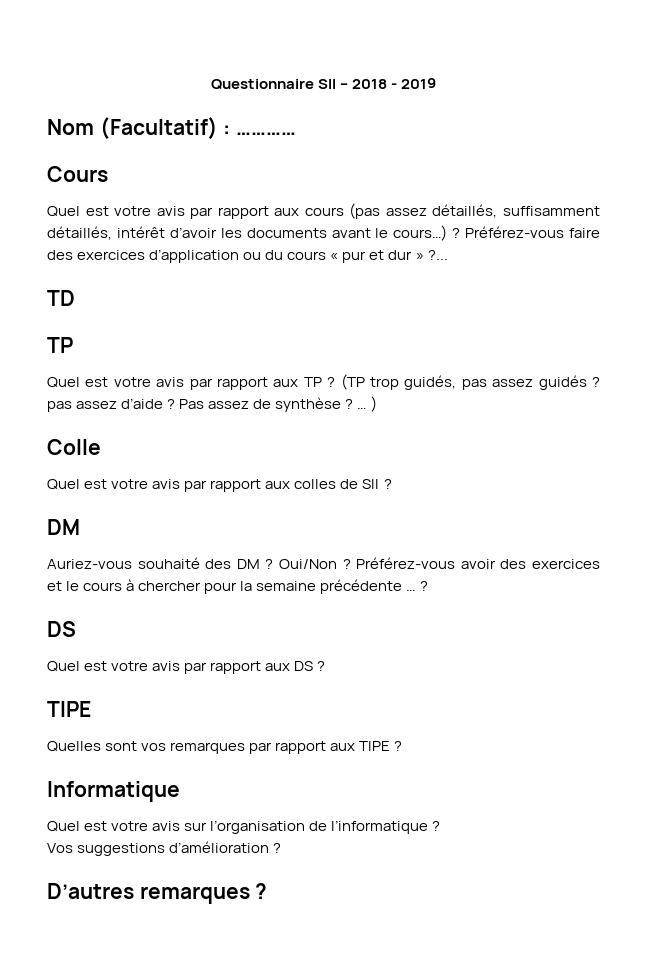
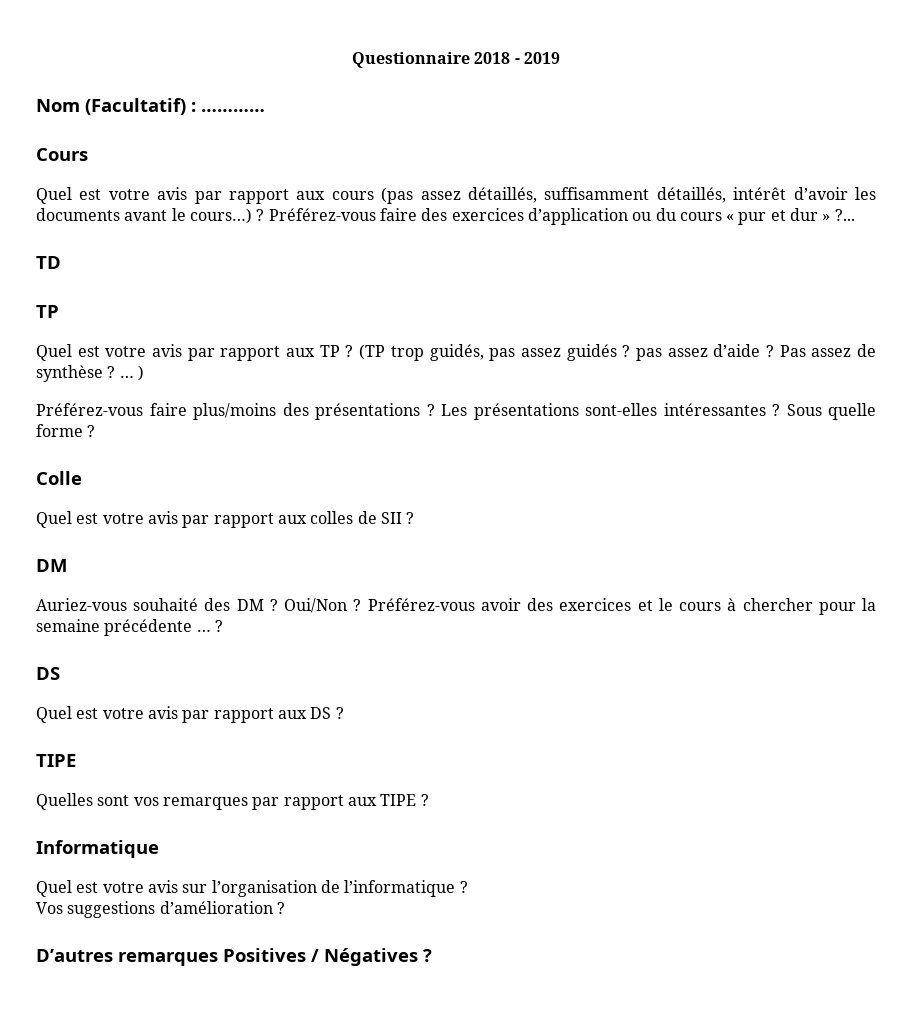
- Questionnaire SII – 2018 - 2019
+ Questionnaire 2018 - 2019
+ Préférez-vous faire plus/moins des présentations ? Les présentations sont-elles intéressantes ? Sous quelle forme ?
- D’autres remarques ?
+ D’autres remarques Positives / Négatives ?

